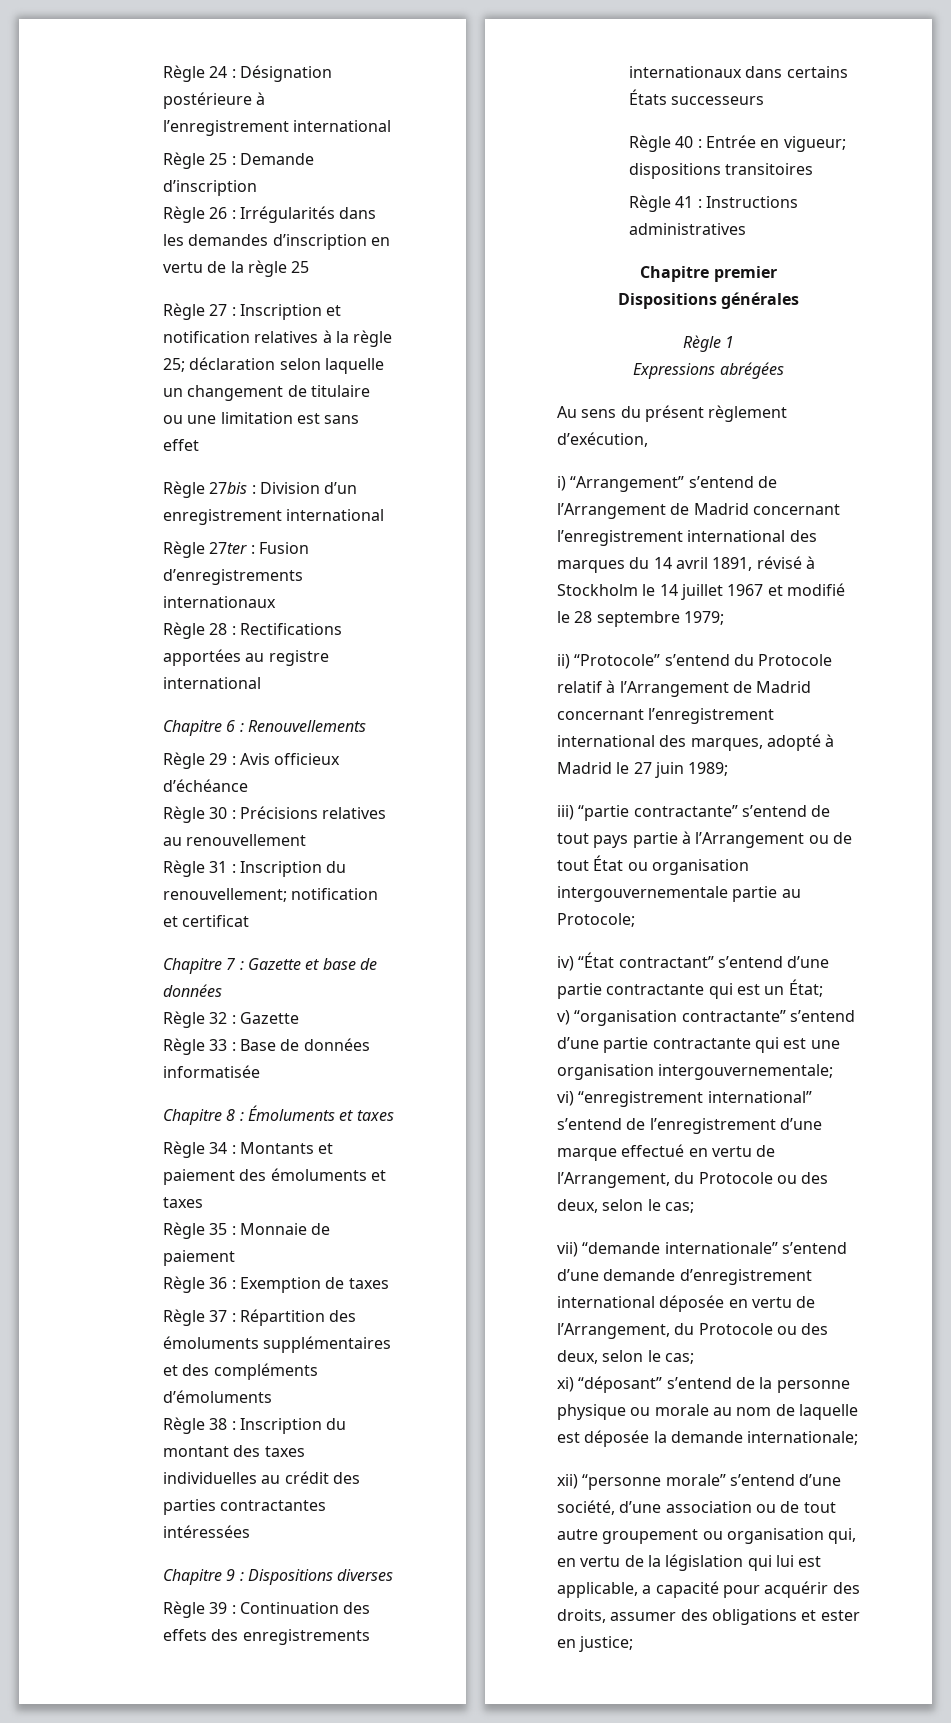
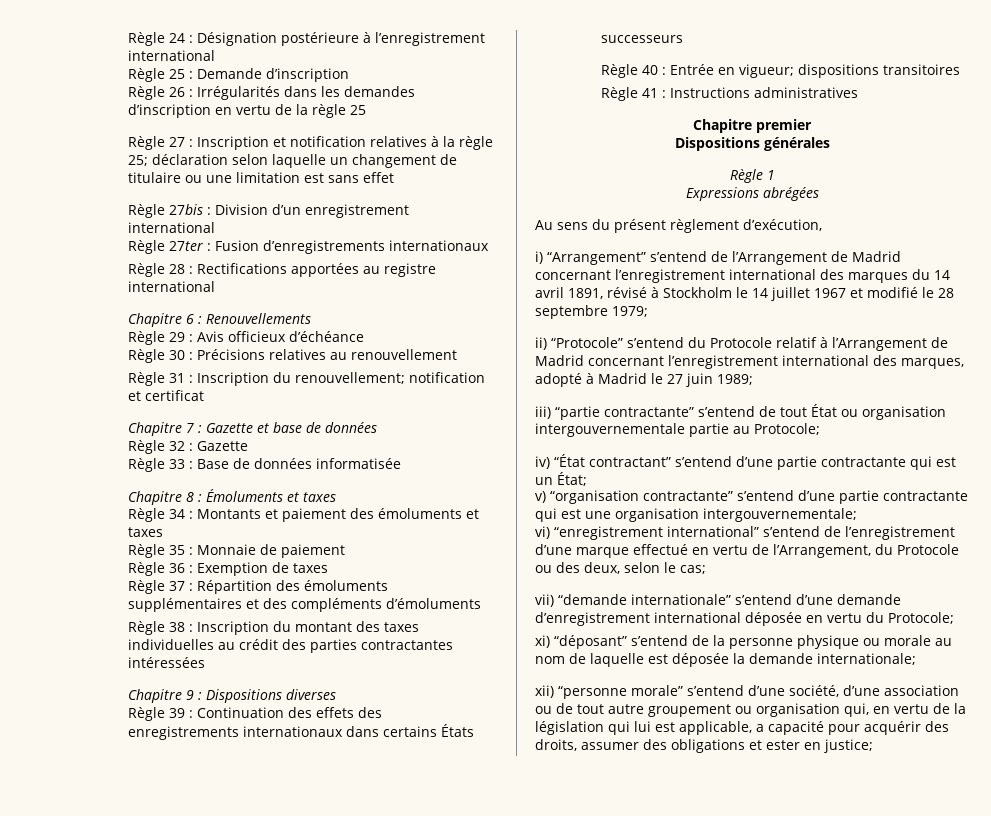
- iii) “partie contractante” s’entend de tout pays partie à l’Arrangement ou de tout État ou organisation intergouvernementale partie au Protocole;
+ iii) “partie contractante” s’entend de tout État ou organisation intergouvernementale partie au Protocole;
- vii) “demande internationale” s’entend d’une demande d’enregistrement international déposée en vertu de l’Arrangement, du Protocole ou des deux, selon le cas;
+ vii) “demande internationale” s’entend d’une demande d’enregistrement international déposée en vertu du Protocole;

